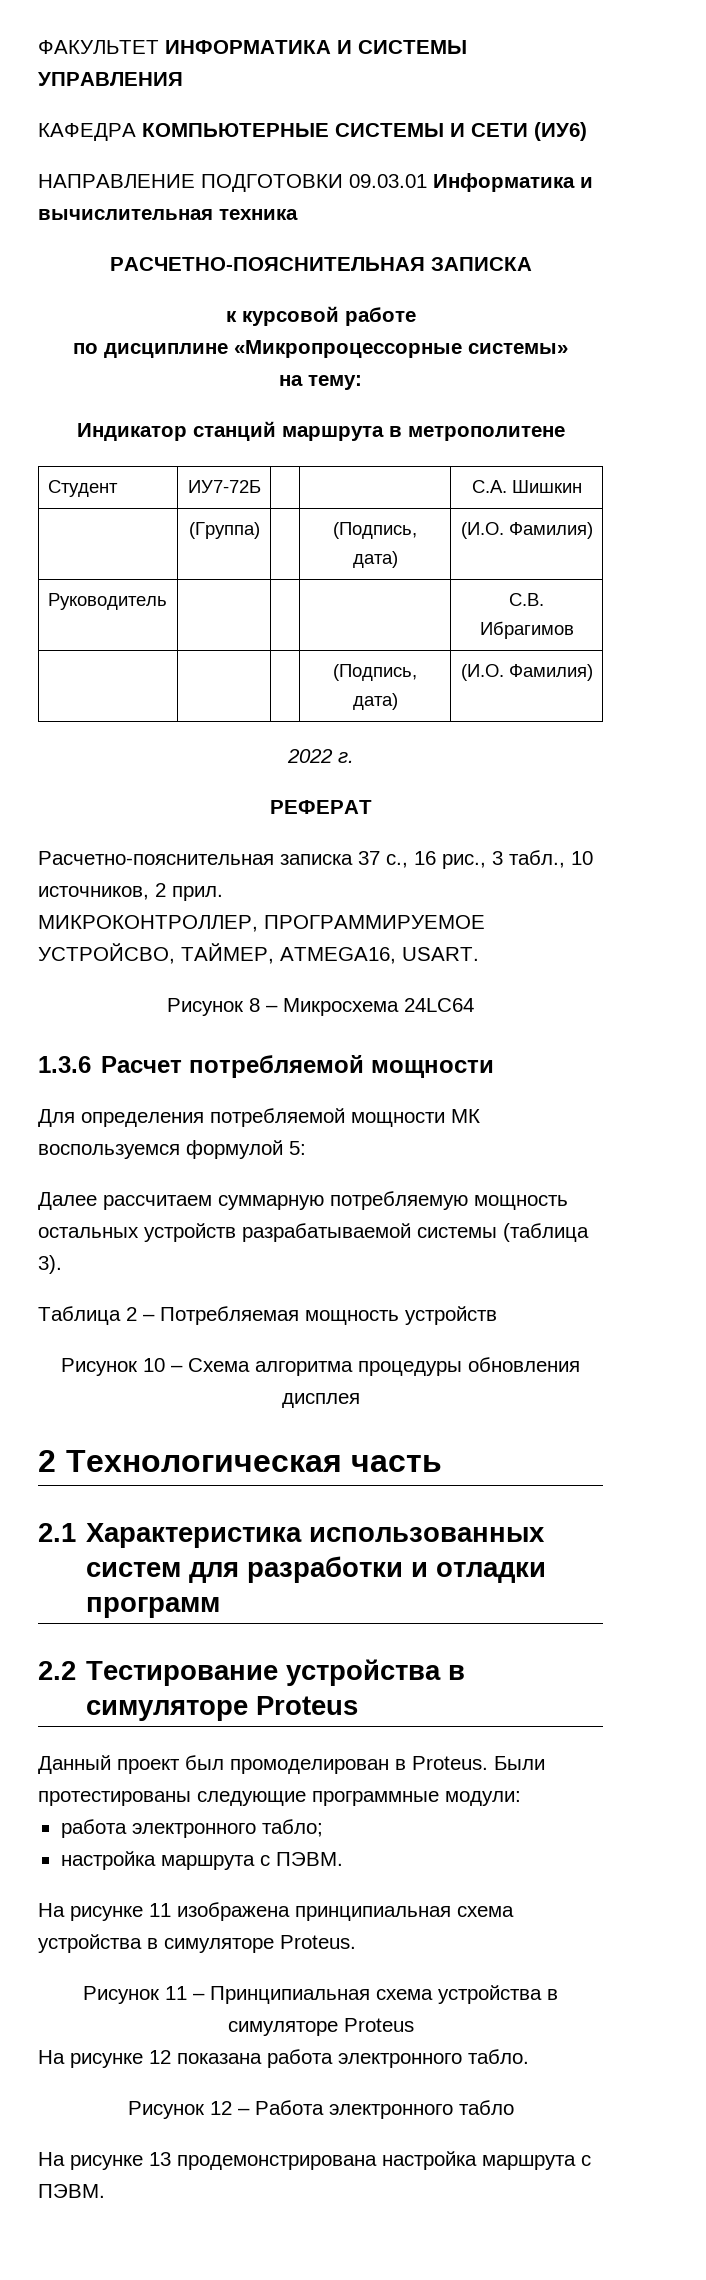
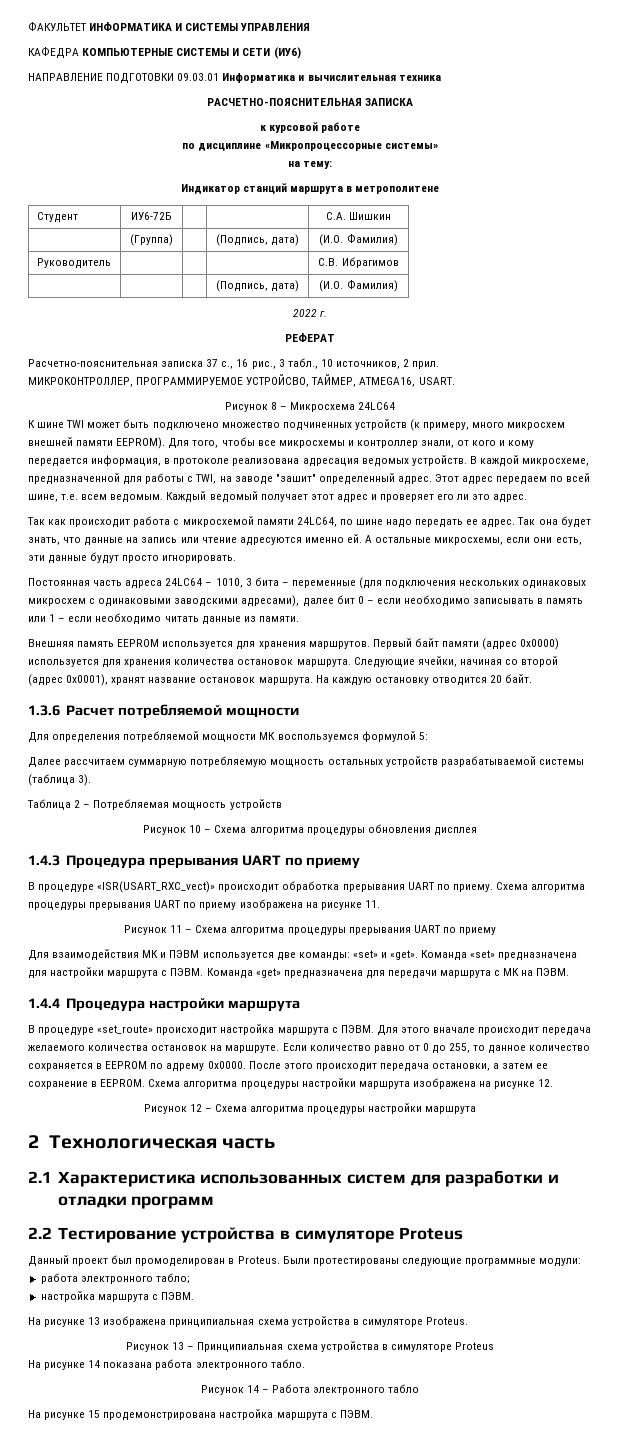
- Студент | ИУ7-72Б | | | С.А. Шишкин
+ Студент | ИУ6-72Б | | | С.А. Шишкин
+ К шине TWI может быть подключено множество подчиненных устройств (к примеру, много микросхем внешней памяти EEPROM). Для того, чтобы все микросхемы и контроллер знали, от кого и кому передается информация, в протоколе реализована адресация ведомых устройств. В каждой микросхеме, предназначенной для работы с TWI, на заводе "зашит" определенный адрес. Этот адрес передаем по всей шине, т.е. всем ведомым. Каждый ведомый получает этот адрес и проверяет его ли это адрес.
+ Так как происходит работа с микросхемой памяти 24LC64, по шине надо передать ее адрес. Так она будет знать, что данные на запись или чтение адресуются именно ей. А остальные микросхемы, если они есть, эти данные будут просто игнорировать.
+ Постоянная часть адреса 24LC64 – 1010, 3 бита – переменные (для подключения нескольких одинаковых микросхем c одинаковыми заводскими адресами), далее бит 0 – если необходимо записывать в память или 1 – если необходимо читать данные из памяти.
+ Внешняя память EEPROM используется для хранения маршрутов. Первый байт памяти (адрес 0x0000) используется для хранения количества остановок маршрута. Следующие ячейки, начиная со второй (адрес 0x0001), хранят название остановок маршрута. На каждую остановку отводится 20 байт.
+ 1.4.3 Процедура прерывания UART по приему
+ В процедуре «ISR(USART_RXC_vect)» происходит обработка прерывания UART по приему. Схема алгоритма процедуры прерывания UART по приему изображена на рисунке 11.
+ Рисунок 11 – Схема алгоритма процедуры прерывания UART по приему
+ Для взаимодействия МК и ПЭВМ используется две команды: «set» и «get». Команда «set» предназначена для настройки маршрута с ПЭВМ. Команда «get» предназначена для передачи маршрута с МК на ПЭВМ.
+ 1.4.4 Процедура настройки маршрута
+ В процедуре «set_route» происходит настройка маршрута с ПЭВМ. Для этого вначале происходит передача желаемого количества остановок на маршруте. Если количество равно от 0 до 255, то данное количество сохраняется в EEPROM по адрему 0x0000. После этого происходит передача остановки, а затем ее сохранение в EEPROM. Схема алгоритма процедуры настройки маршрута изображена на рисунке 12.
+ Рисунок 12 – Схема алгоритма процедуры настройки маршрута
- На рисунке 11 изображена принципиальная схема устройства в симуляторе Proteus.
+ На рисунке 13 изображена принципиальная схема устройства в симуляторе Proteus.
- Рисунок 11 – Принципиальная схема устройства в симуляторе Proteus
+ Рисунок 13 – Принципиальная схема устройства в симуляторе Proteus
- На рисунке 12 показана работа электронного табло.
+ На рисунке 14 показана работа электронного табло.
- Рисунок 12 – Работа электронного табло
+ Рисунок 14 – Работа электронного табло
- На рисунке 13 продемонстрирована настройка маршрута с ПЭВМ.
+ На рисунке 15 продемонстрирована настройка маршрута с ПЭВМ.

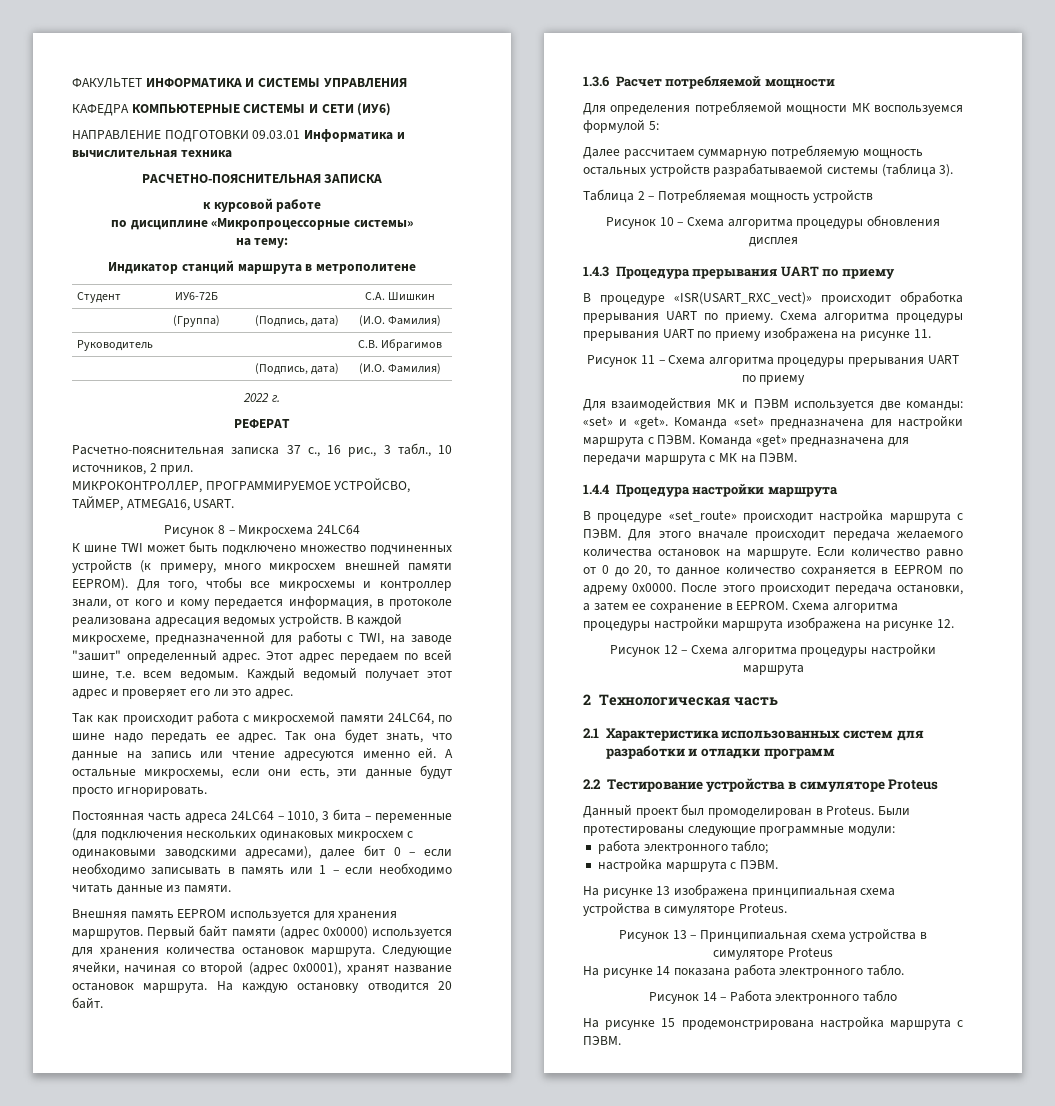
- Если количество равно от 0 до 255, то данное количество сохраняется в EEPROM по адрему 0x0000.
+ Если количество равно от 0 до 20, то данное количество сохраняется в EEPROM по адрему 0x0000.

